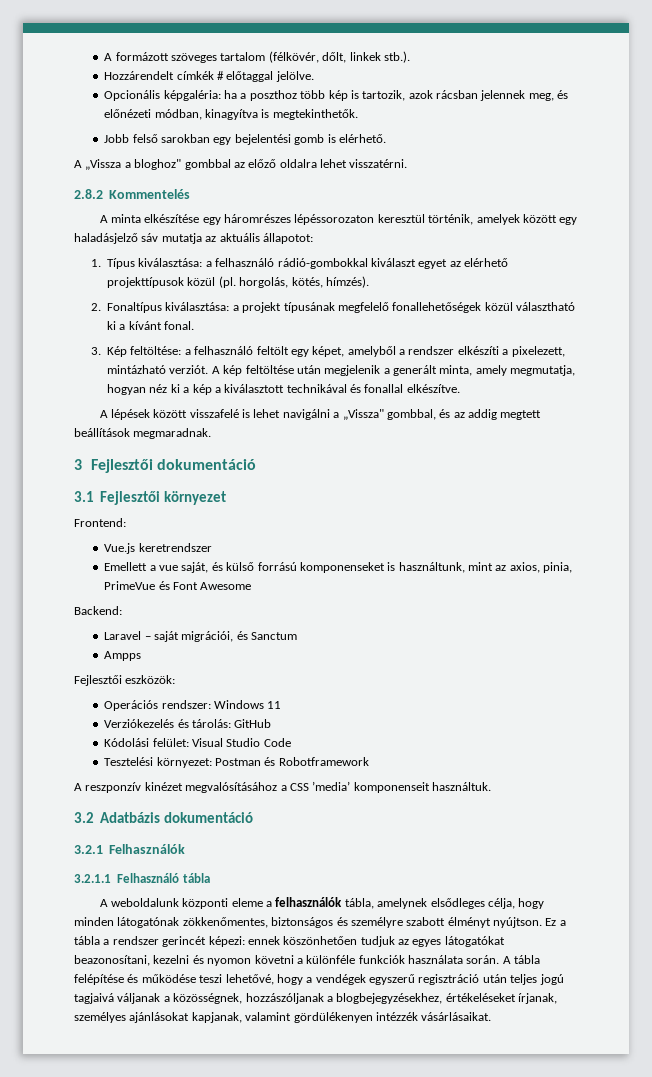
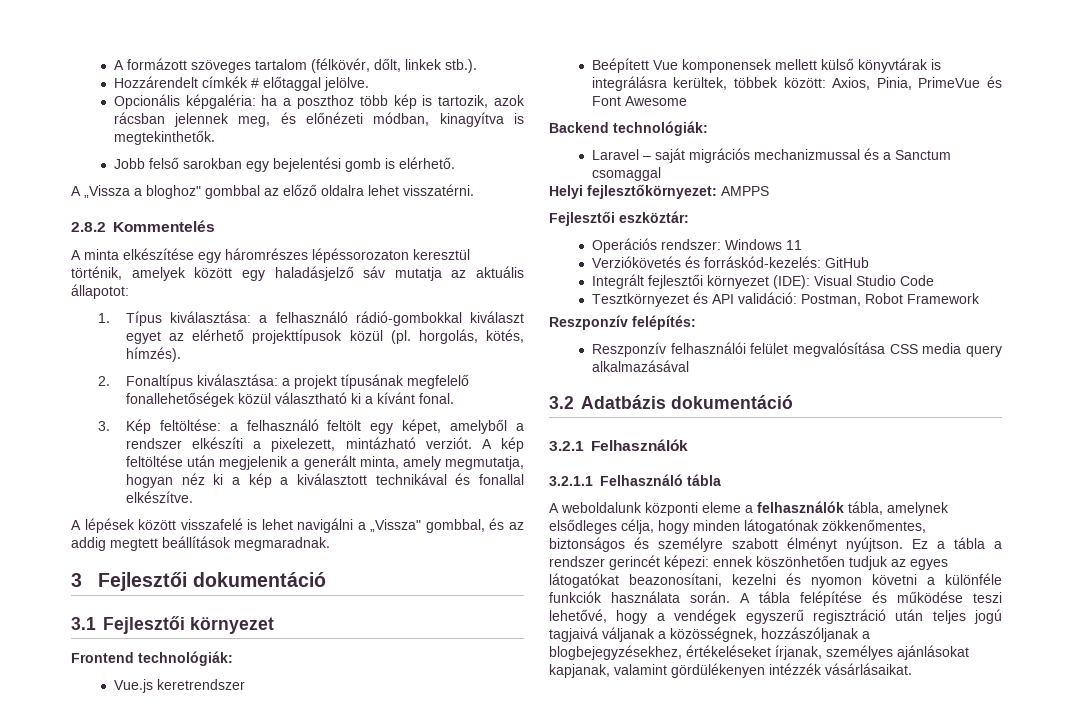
- Frontend:
+ Frontend technológiák:
- Emellett a vue saját, és külső forrású komponenseket is használtunk, mint az axios, pinia, PrimeVue és Font Awesome
+ Beépített Vue komponensek mellett külső könyvtárak is integrálásra kerültek, többek között: Axios, Pinia, PrimeVue és Font Awesome
- Backend:
+ Backend technológiák:
- Laravel – saját migrációi, és Sanctum
- Ampps
- Fejlesztői eszközök:
+ Laravel – saját migrációs mechanizmussal és a Sanctum csomaggal
+ Helyi fejlesztőkörnyezet: AMPPS
+ Fejlesztői eszköztár:
- Verziókezelés és tárolás: GitHub
- Kódolási felület: Visual Studio Code
- Tesztelési környezet: Postman és Robotframework
- A reszponzív kinézet megvalósításához a CSS ’media’ komponenseit használtuk.
+ Verziókövetés és forráskód-kezelés: GitHub
+ Integrált fejlesztői környezet (IDE): Visual Studio Code
+ Tesztkörnyezet és API validáció: Postman, Robot Framework
+ Reszponzív felépítés:
+ Reszponzív felhasználói felület megvalósítása CSS media query alkalmazásával

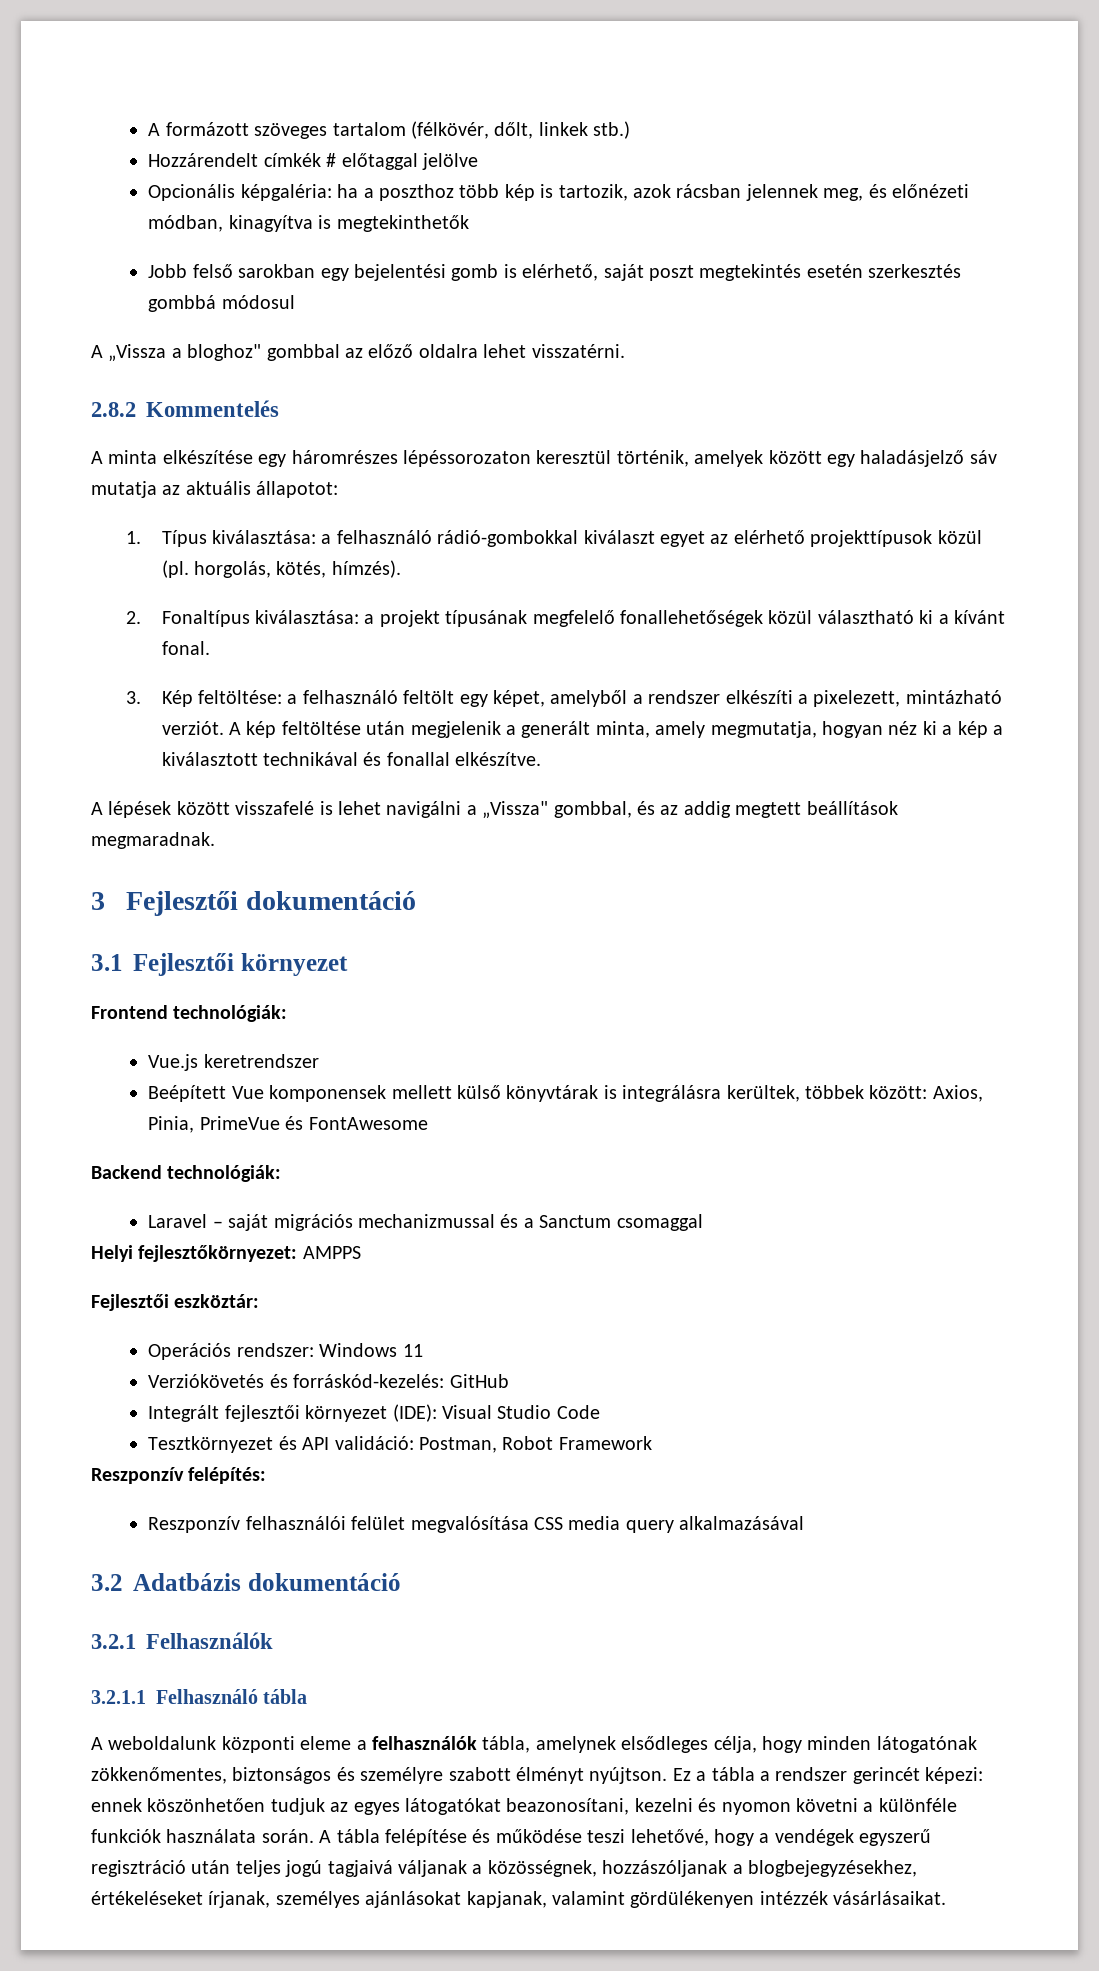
- A formázott szöveges tartalom (félkövér, dőlt, linkek stb.).
+ A formázott szöveges tartalom (félkövér, dőlt, linkek stb.)
- Hozzárendelt címkék # előtaggal jelölve.
+ Hozzárendelt címkék # előtaggal jelölve
- Opcionális képgaléria: ha a poszthoz több kép is tartozik, azok rácsban jelennek meg, és előnézeti módban, kinagyítva is megtekinthetők.
+ Opcionális képgaléria: ha a poszthoz több kép is tartozik, azok rácsban jelennek meg, és előnézeti módban, kinagyítva is megtekinthetők
- Jobb felső sarokban egy bejelentési gomb is elérhető.
+ Jobb felső sarokban egy bejelentési gomb is elérhető, saját poszt megtekintés esetén szerkesztés gombbá módosul
- Beépített Vue komponensek mellett külső könyvtárak is integrálásra kerültek, többek között: Axios, Pinia, PrimeVue és Font Awesome
+ Beépített Vue komponensek mellett külső könyvtárak is integrálásra kerültek, többek között: Axios, Pinia, PrimeVue és FontAwesome

